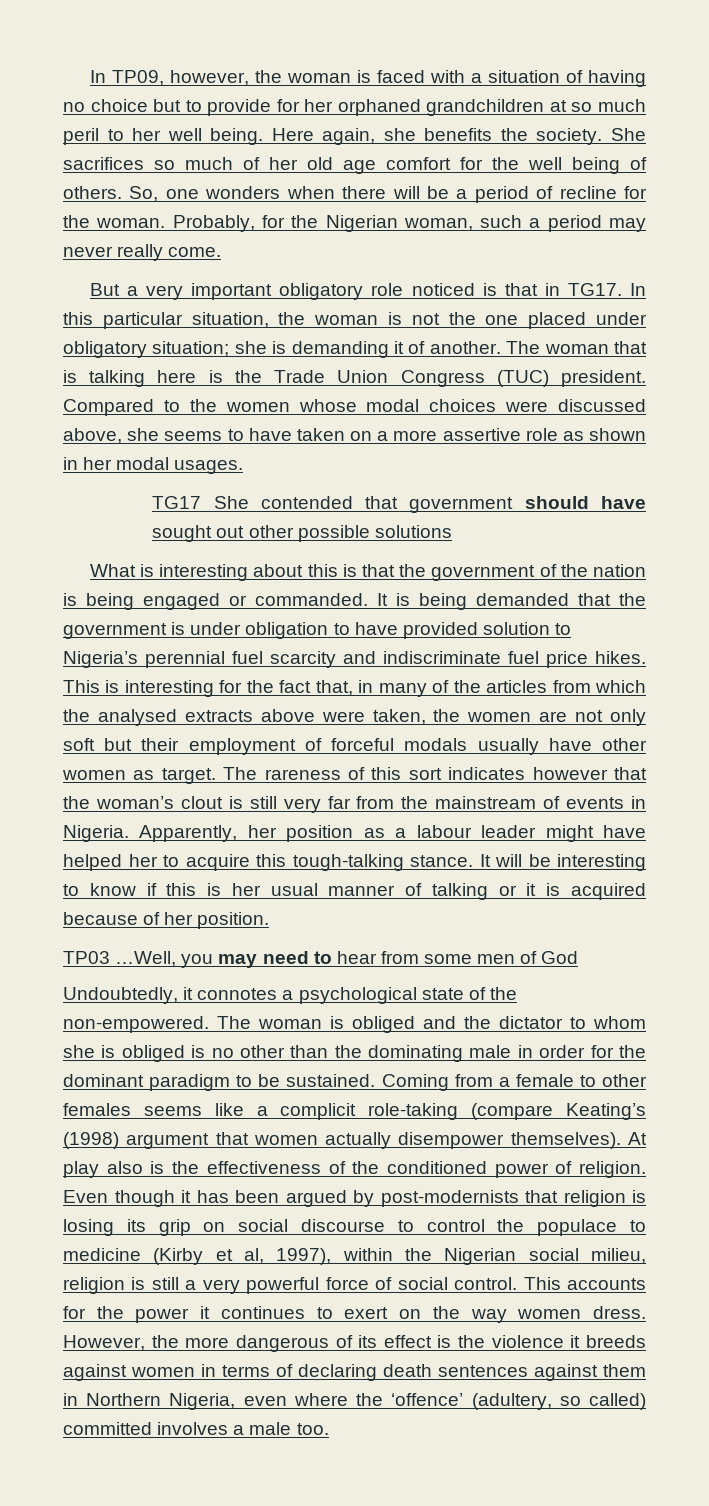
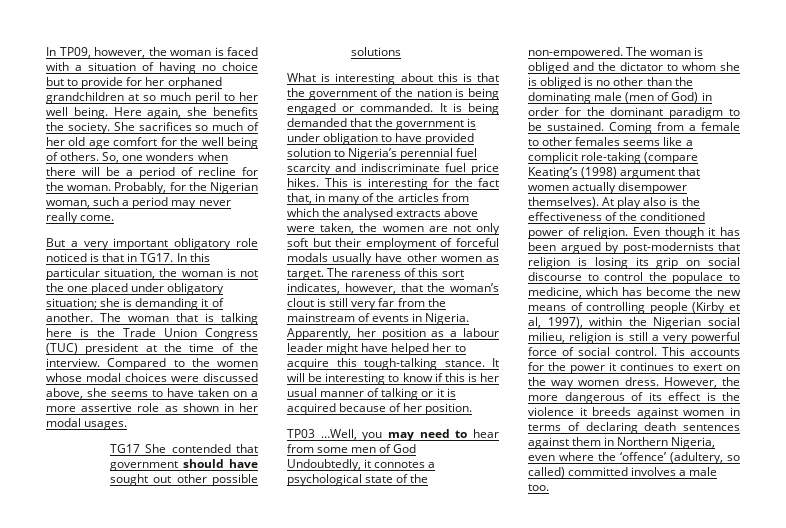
- The woman that is talking here is the Trade Union Congress (TUC) president.
+ The woman that is talking here is the Trade Union Congress (TUC) president at the time of the interview.
- The rareness of this sort indicates however that the woman’s clout is still very far from the mainstream of events in Nigeria.
+ The rareness of this sort indicates, however, that the woman’s clout is still very far from the mainstream of events in Nigeria.
- The woman is obliged and the dictator to whom she is obliged is no other than the dominating male in order for the dominant paradigm to be sustained.
+ The woman is obliged and the dictator to whom she is obliged is no other than the dominating male (men of God) in order for the dominant paradigm to be sustained.
- Even though it has been argued by post-modernists that religion is losing its grip on social discourse to control the populace to medicine (Kirby et al, 1997), within the Nigerian social milieu, religion is still a very powerful force of social control.
+ Even though it has been argued by post-modernists that religion is losing its grip on social discourse to control the populace to medicine, which has become the new means of controlling people (Kirby et al, 1997), within the Nigerian social milieu, religion is still a very powerful force of social control.

